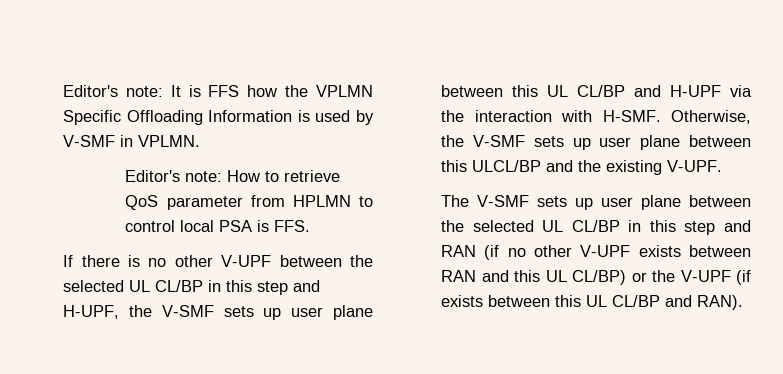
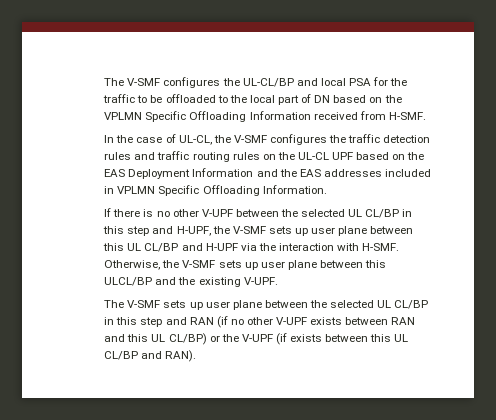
- Editor's note: It is FFS how the VPLMN Specific Offloading Information is used by V-SMF in VPLMN.
- Editor's note: How to retrieve QoS parameter from HPLMN to control local PSA is FFS.
+ The V-SMF configures the UL-CL/BP and local PSA for the traffic to be offloaded to the local part of DN based on the VPLMN Specific Offloading Information received from H-SMF.
+ In the case of UL-CL, the V-SMF configures the traffic detection rules and traffic routing rules on the UL-CL UPF based on the EAS Deployment Information and the EAS addresses included in VPLMN Specific Offloading Information.

